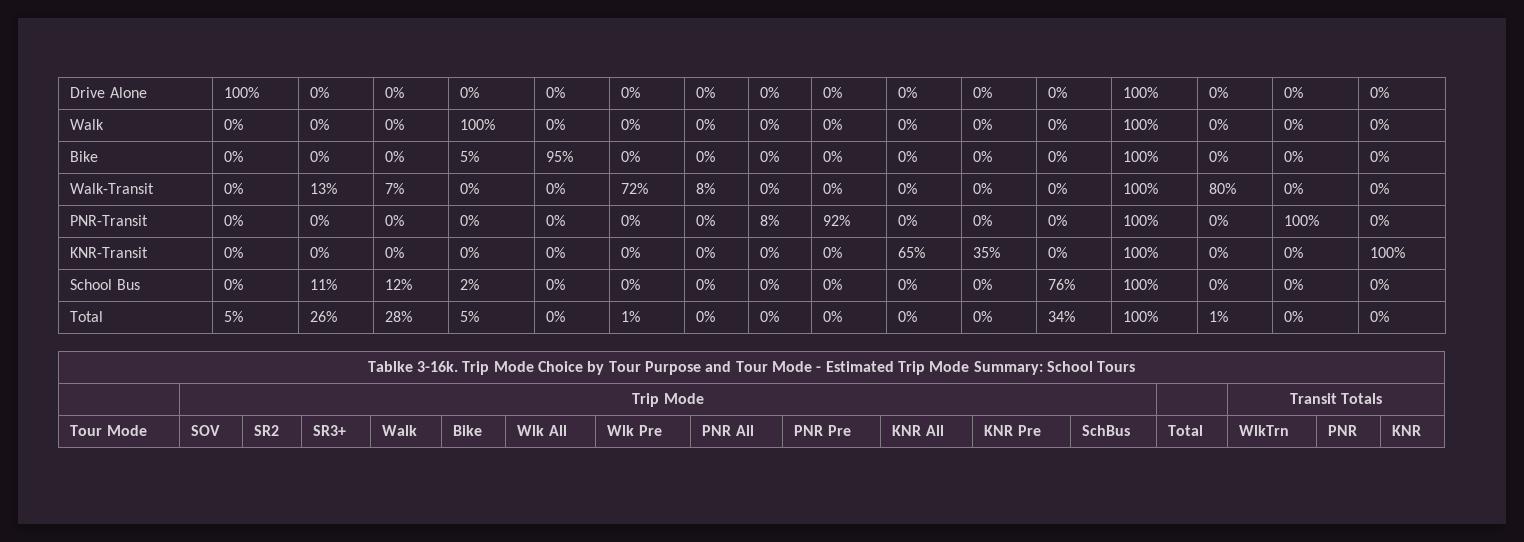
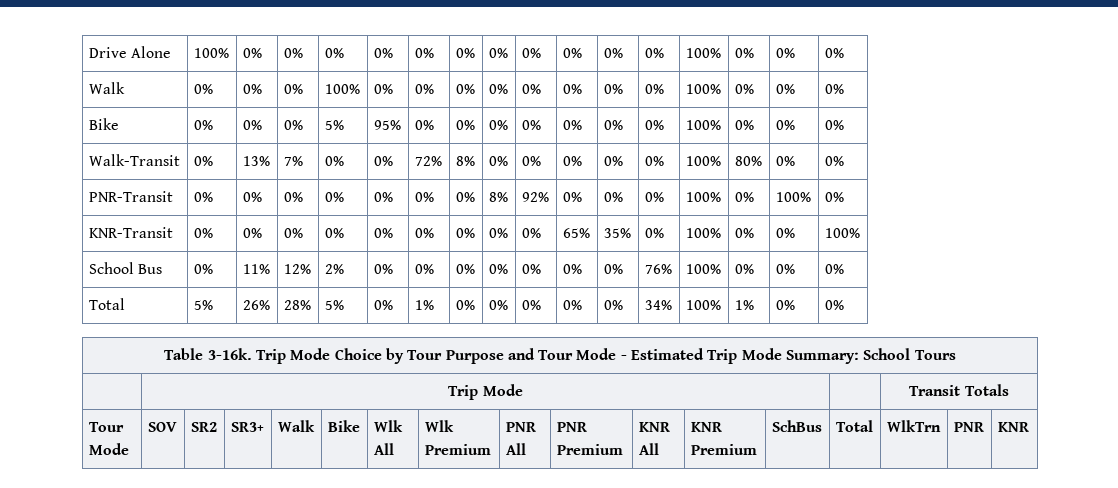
- Tablke 3-16k. Trip Mode Choice by Tour Purpose and Tour Mode - Estimated Trip Mode Summary: School Tours
+ Table 3-16k. Trip Mode Choice by Tour Purpose and Tour Mode - Estimated Trip Mode Summary: School Tours
- Tour Mode | SOV | SR2 | SR3+ | Walk | Bike | Wlk All | Wlk Pre | PNR All | PNR Pre | KNR All | KNR Pre | SchBus | Total | WlkTrn | PNR | KNR
+ Tour Mode | SOV | SR2 | SR3+ | Walk | Bike | Wlk All | Wlk Premium | PNR All | PNR Premium | KNR All | KNR Premium | SchBus | Total | WlkTrn | PNR | KNR

